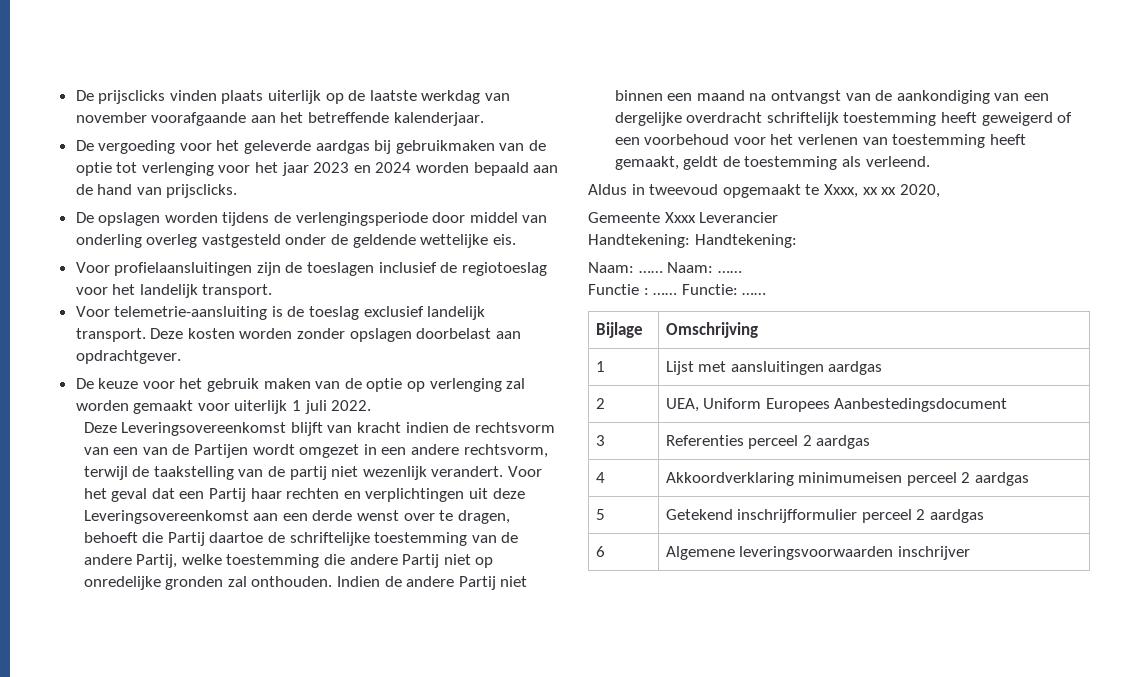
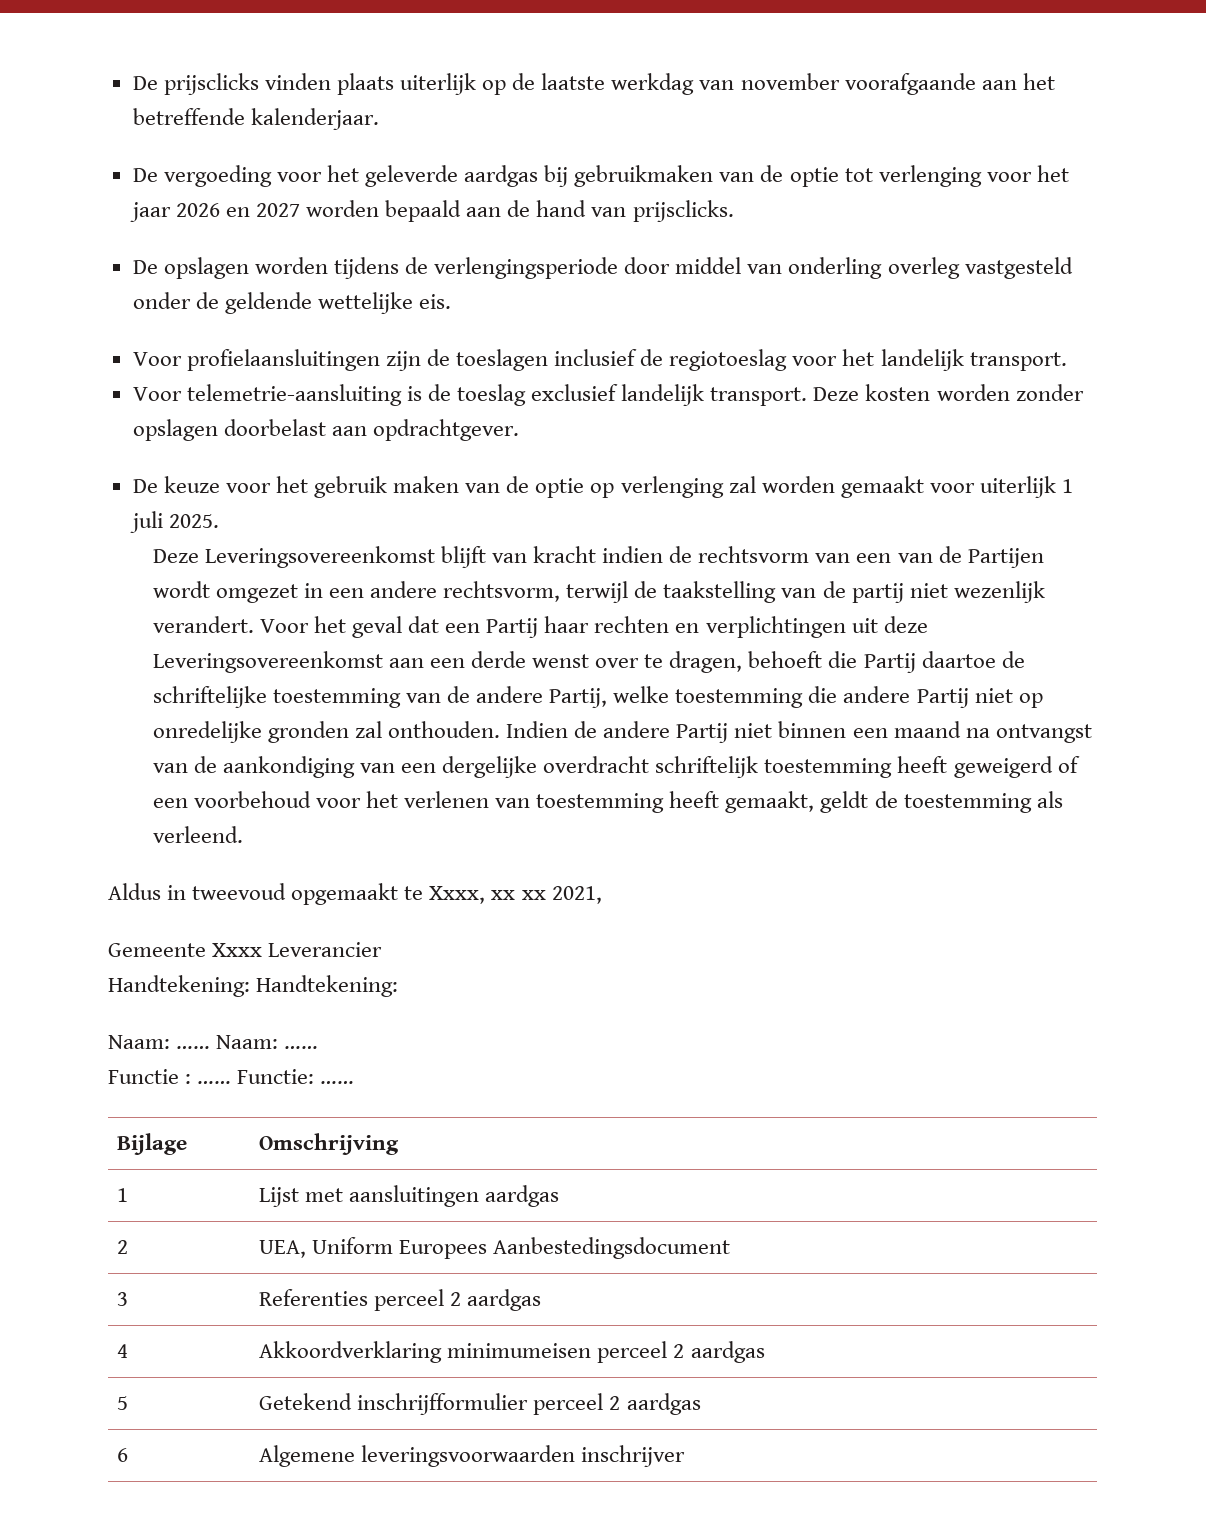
- De vergoeding voor het geleverde aardgas bij gebruikmaken van de optie tot verlenging voor het jaar 2023 en 2024 worden bepaald aan de hand van prijsclicks.
+ De vergoeding voor het geleverde aardgas bij gebruikmaken van de optie tot verlenging voor het jaar 2026 en 2027 worden bepaald aan de hand van prijsclicks.
- De keuze voor het gebruik maken van de optie op verlenging zal worden gemaakt voor uiterlijk 1 juli 2022.
+ De keuze voor het gebruik maken van de optie op verlenging zal worden gemaakt voor uiterlijk 1 juli 2025.
- Aldus in tweevoud opgemaakt te Xxxx, xx xx 2020,
+ Aldus in tweevoud opgemaakt te Xxxx, xx xx 2021,

